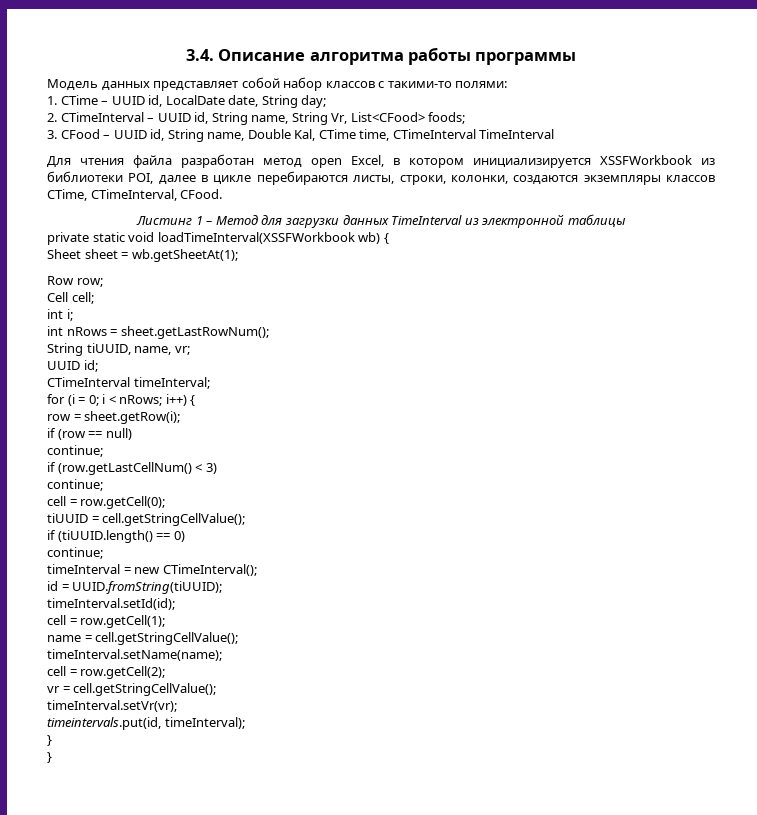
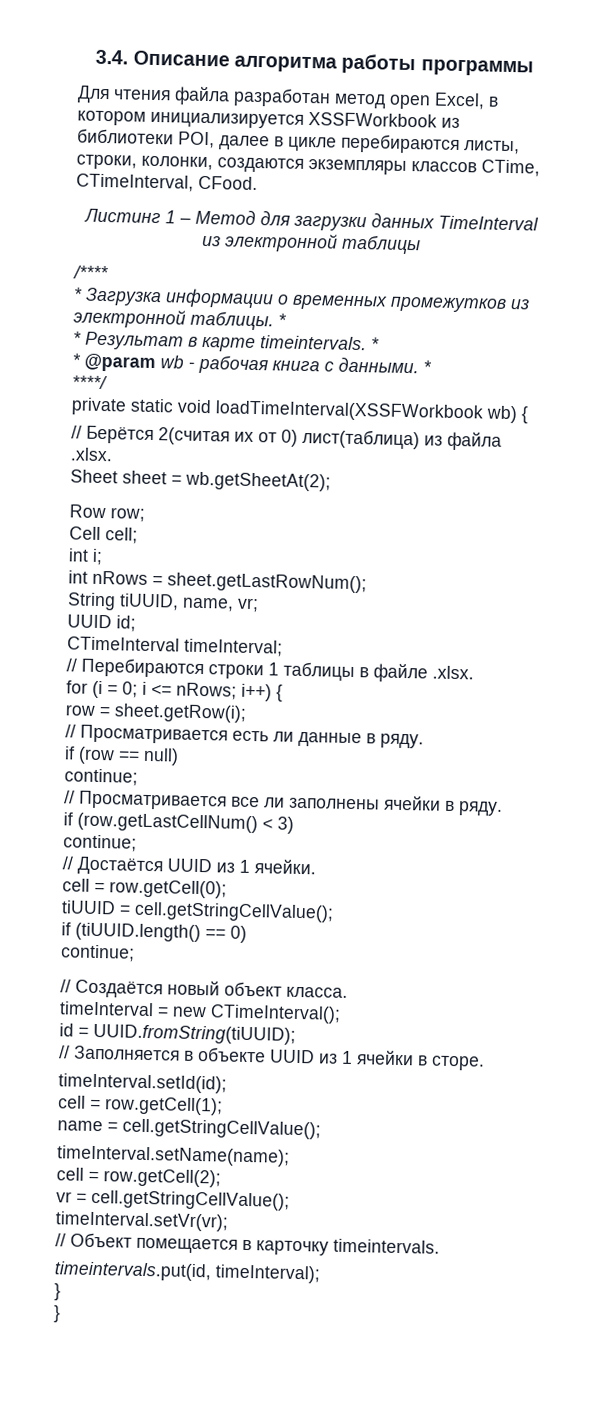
- Модель данных представляет собой набор классов с такими-то полями:
- 1. CTime – UUID id, LocalDate date, String day;
- 2. CTimeInterval – UUID id, String name, String Vr, List<CFood> foods;
- 3. CFood – UUID id, String name, Double Kal, CTime time, CTimeInterval TimeInterval
+ /****
+ * Загрузка информации о временных промежутков из электронной таблицы. *
+ * Результат в карте timeintervals. *
+ * @param wb - рабочая книга с данными. *
+ ****/
+ // Берётся 2(считая их от 0) лист(таблица) из файла .xlsx.
- Sheet sheet = wb.getSheetAt(1);
+ Sheet sheet = wb.getSheetAt(2);
+ // Перебираются строки 1 таблицы в файле .xlsx.
- for (i = 0; i < nRows; i++) {
+ for (i = 0; i <= nRows; i++) {
+ // Просматривается есть ли данные в ряду.
+ // Просматривается все ли заполнены ячейки в ряду.
+ // Достаётся UUID из 1 ячейки.
+ // Создаётся новый объект класса.
+ // Заполняется в объекте UUID из 1 ячейки в сторе.
+ // Объект помещается в карточку timeintervals.

